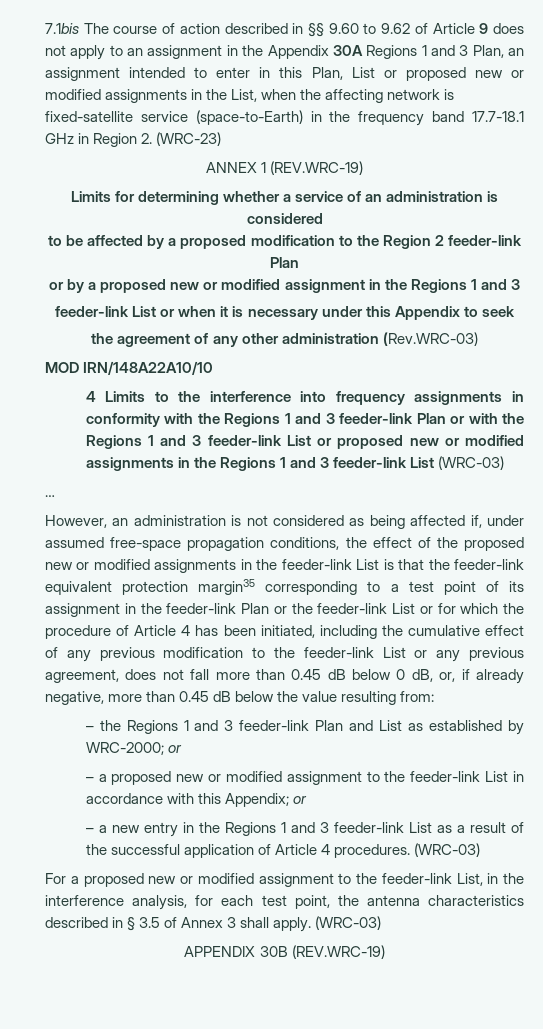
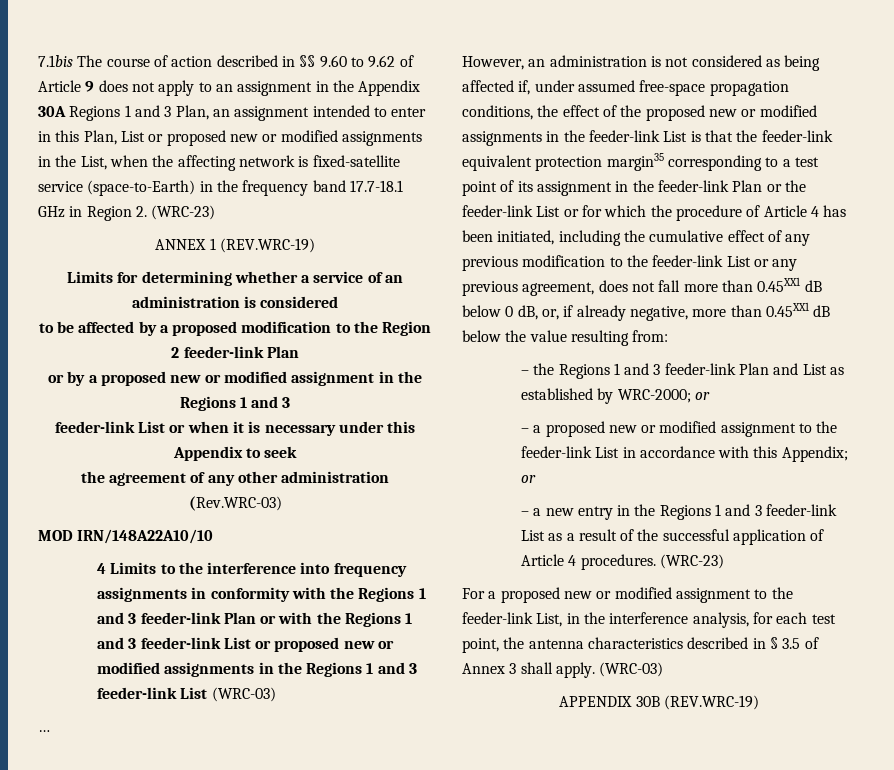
- However, an administration is not considered as being affected if, under assumed free-space propagation conditions, the effect of the proposed new or modified assignments in the feeder-link List is that the feeder-link equivalent protection margin35 corresponding to a test point of its assignment in the feeder-link Plan or the feeder-link List or for which the procedure of Article 4 has been initiated, including the cumulative effect of any previous modification to the feeder-link List or any previous agreement, does not fall more than 0.45 dB below 0 dB, or, if already negative, more than 0.45 dB below the value resulting from:
+ However, an administration is not considered as being affected if, under assumed free-space propagation conditions, the effect of the proposed new or modified assignments in the feeder-link List is that the feeder-link equivalent protection margin35 corresponding to a test point of its assignment in the feeder-link Plan or the feeder-link List or for which the procedure of Article 4 has been initiated, including the cumulative effect of any previous modification to the feeder-link List or any previous agreement, does not fall more than 0.45XX1 dB below 0 dB, or, if already negative, more than 0.45XX1 dB below the value resulting from:
- – a new entry in the Regions 1 and 3 feeder-link List as a result of the successful application of Article 4 procedures. (WRC-03)
+ – a new entry in the Regions 1 and 3 feeder-link List as a result of the successful application of Article 4 procedures. (WRC-23)

